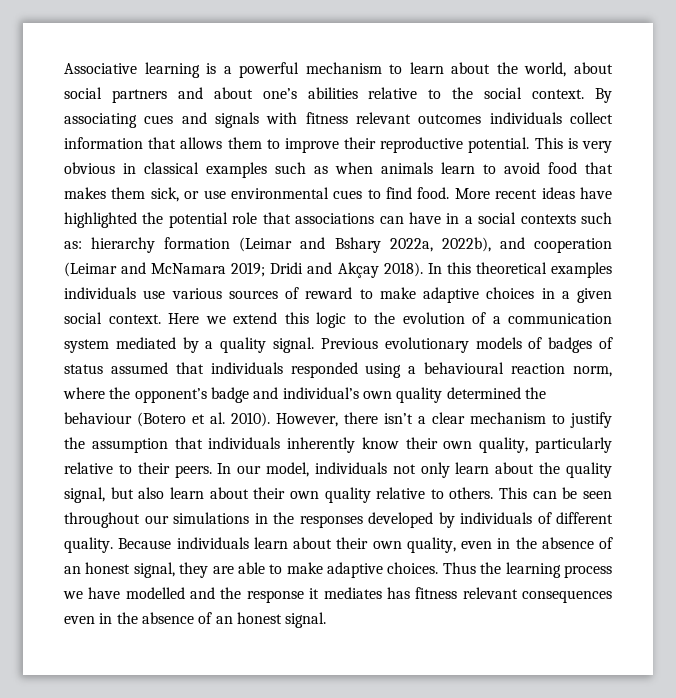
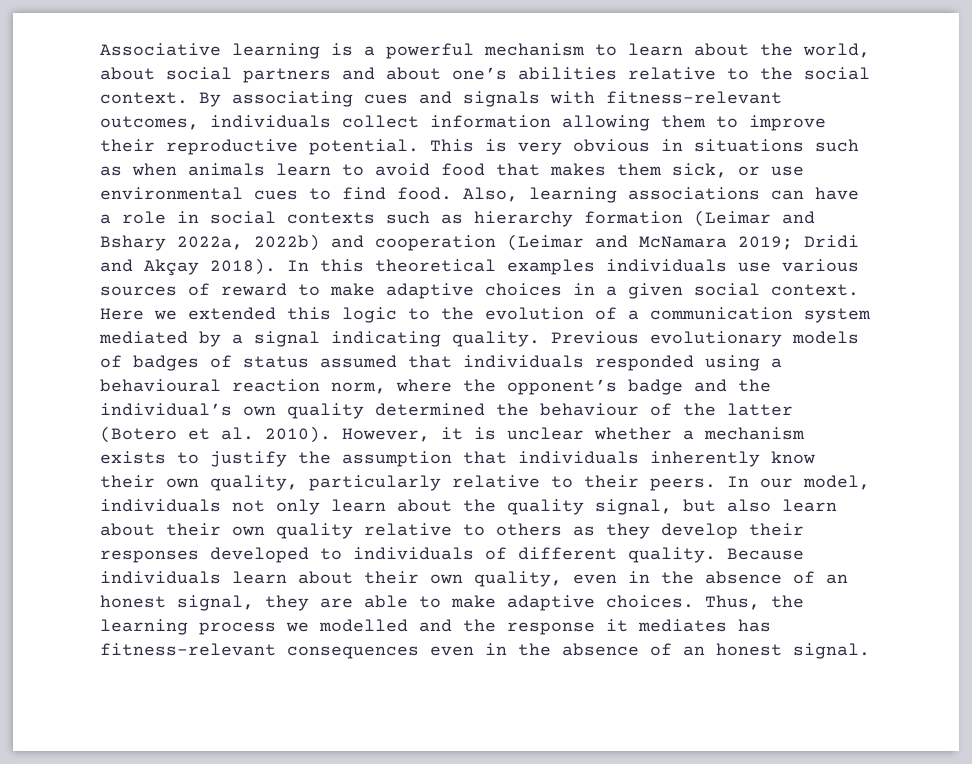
- By associating cues and signals with fitness relevant outcomes individuals collect information that allows them to improve their reproductive potential.
+ By associating cues and signals with fitness-relevant outcomes, individuals collect information allowing them to improve their reproductive potential.
- This is very obvious in classical examples such as when animals learn to avoid food that makes them sick, or use environmental cues to find food.
+ This is very obvious in situations such as when animals learn to avoid food that makes them sick, or use environmental cues to find food.
- More recent ideas have highlighted the potential role that associations can have in a social contexts such as: hierarchy formation (Leimar and Bshary 2022a, 2022b), and cooperation (Leimar and McNamara 2019; Dridi and Akçay 2018).
+ Also, learning associations can have a role in social contexts such as hierarchy formation (Leimar and Bshary 2022a, 2022b) and cooperation (Leimar and McNamara 2019; Dridi and Akçay 2018).
- Here we extend this logic to the evolution of a communication system mediated by a quality signal.
+ Here we extended this logic to the evolution of a communication system mediated by a signal indicating quality.
- Previous evolutionary models of badges of status assumed that individuals responded using a behavioural reaction norm, where the opponent’s badge and individual’s own quality determined the behaviour (Botero et al. 2010).
+ Previous evolutionary models of badges of status assumed that individuals responded using a behavioural reaction norm, where the opponent’s badge and the individual’s own quality determined the behaviour of the latter (Botero et al. 2010).
- However, there isn’t a clear mechanism to justify the assumption that individuals inherently know their own quality, particularly relative to their peers.
+ However, it is unclear whether a mechanism exists to justify the assumption that individuals inherently know their own quality, particularly relative to their peers.
- In our model, individuals not only learn about the quality signal, but also learn about their own quality relative to others. This can be seen throughout our simulations in the responses developed by individuals of different quality.
+ In our model, individuals not only learn about the quality signal, but also learn about their own quality relative to others as they develop their responses developed to individuals of different quality.
- Thus the learning process we have modelled and the response it mediates has fitness relevant consequences even in the absence of an honest signal.
+ Thus, the learning process we modelled and the response it mediates has fitness-relevant consequences even in the absence of an honest signal.

